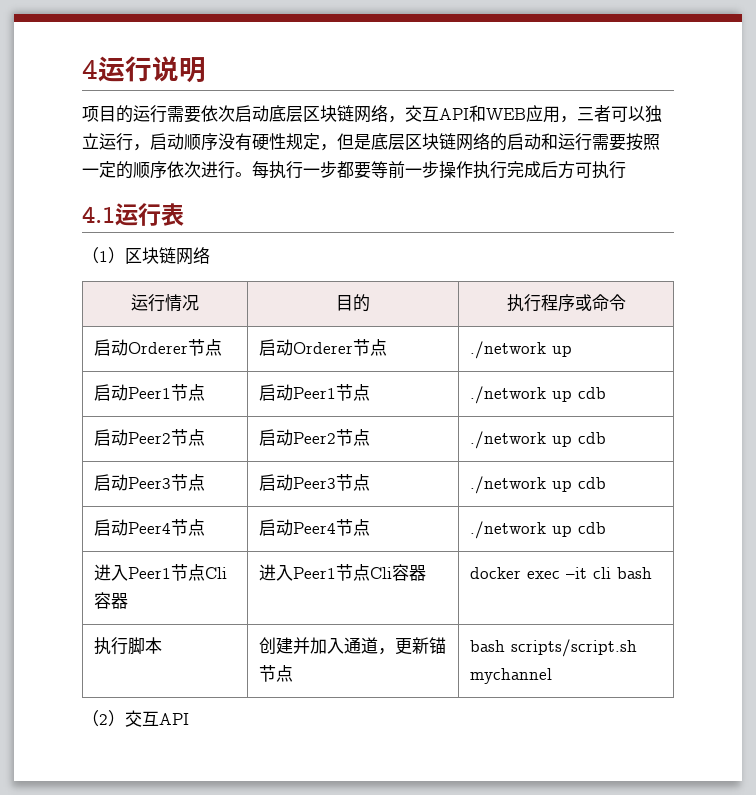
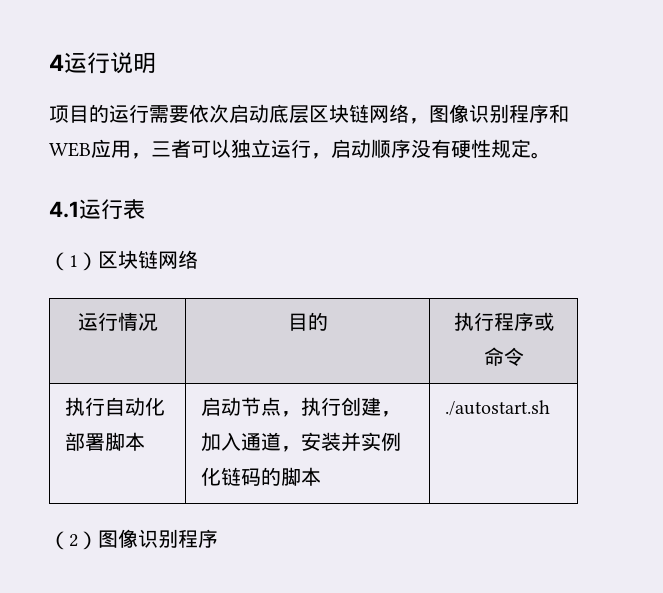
- 项目的运行需要依次启动底层区块链网络，交互API和WEB应用，三者可以独立运行，启动顺序没有硬性规定，但是底层区块链网络的启动和运行需要按照一定的顺序依次进行。每执行一步都要等前一步操作执行完成后方可执行
+ 项目的运行需要依次启动底层区块链网络，图像识别程序和WEB应用，三者可以独立运行，启动顺序没有硬性规定。
- 启动Orderer节点 | 启动Orderer节点 | ./network up
- 启动Peer1节点 | 启动Peer1节点 | ./network up cdb
- 启动Peer2节点 | 启动Peer2节点 | ./network up cdb
- 启动Peer3节点 | 启动Peer3节点 | ./network up cdb
- 启动Peer4节点 | 启动Peer4节点 | ./network up cdb
- 进入Peer1节点Cli容器 | 进入Peer1节点Cli容器 | docker exec –it cli bash
- 执行脚本 | 创建并加入通道，更新锚节点 | bash scripts/script.sh mychannel
+ 执行自动化部署脚本 | 启动节点，执行创建，加入通道，安装并实例化链码的脚本 | ./autostart.sh
- （2）交互API
+ （2）图像识别程序

